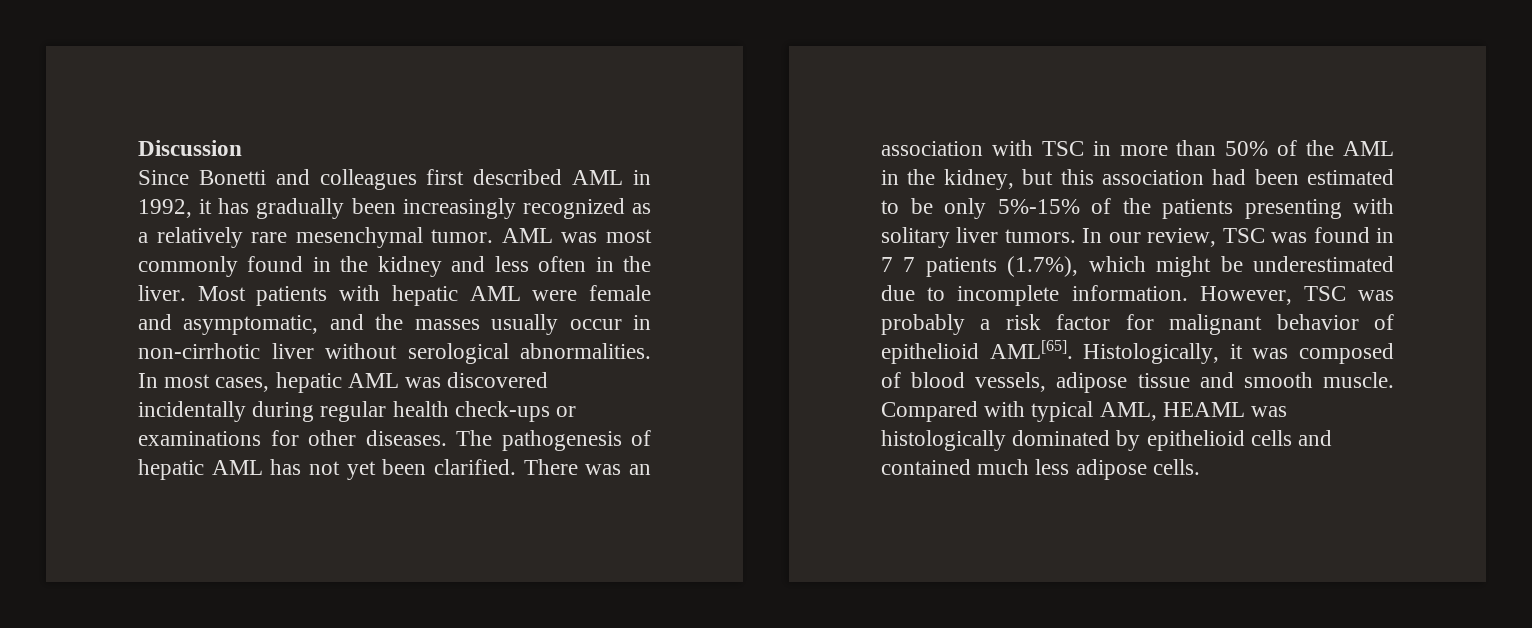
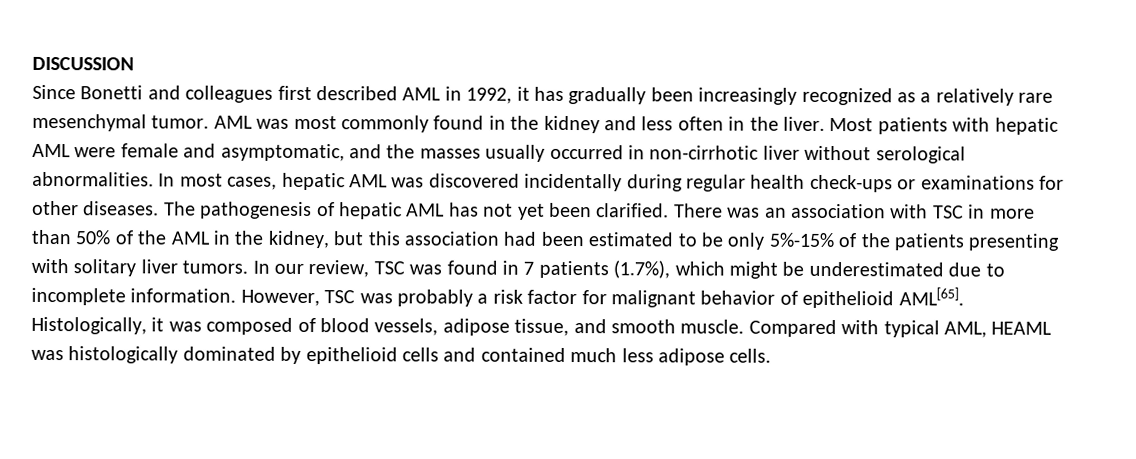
- Discussion
+ DISCUSSION
- Most patients with hepatic AML were female and asymptomatic, and the masses usually occur in non-cirrhotic liver without serological abnormalities.
+ Most patients with hepatic AML were female and asymptomatic, and the masses usually occurred in non-cirrhotic liver without serological abnormalities.
- In our review, TSC was found in 7 7 patients (1.7%), which might be underestimated due to incomplete information.
+ In our review, TSC was found in 7 patients (1.7%), which might be underestimated due to incomplete information.
- Histologically, it was composed of blood vessels, adipose tissue and smooth muscle.
+ Histologically, it was composed of blood vessels, adipose tissue, and smooth muscle.

